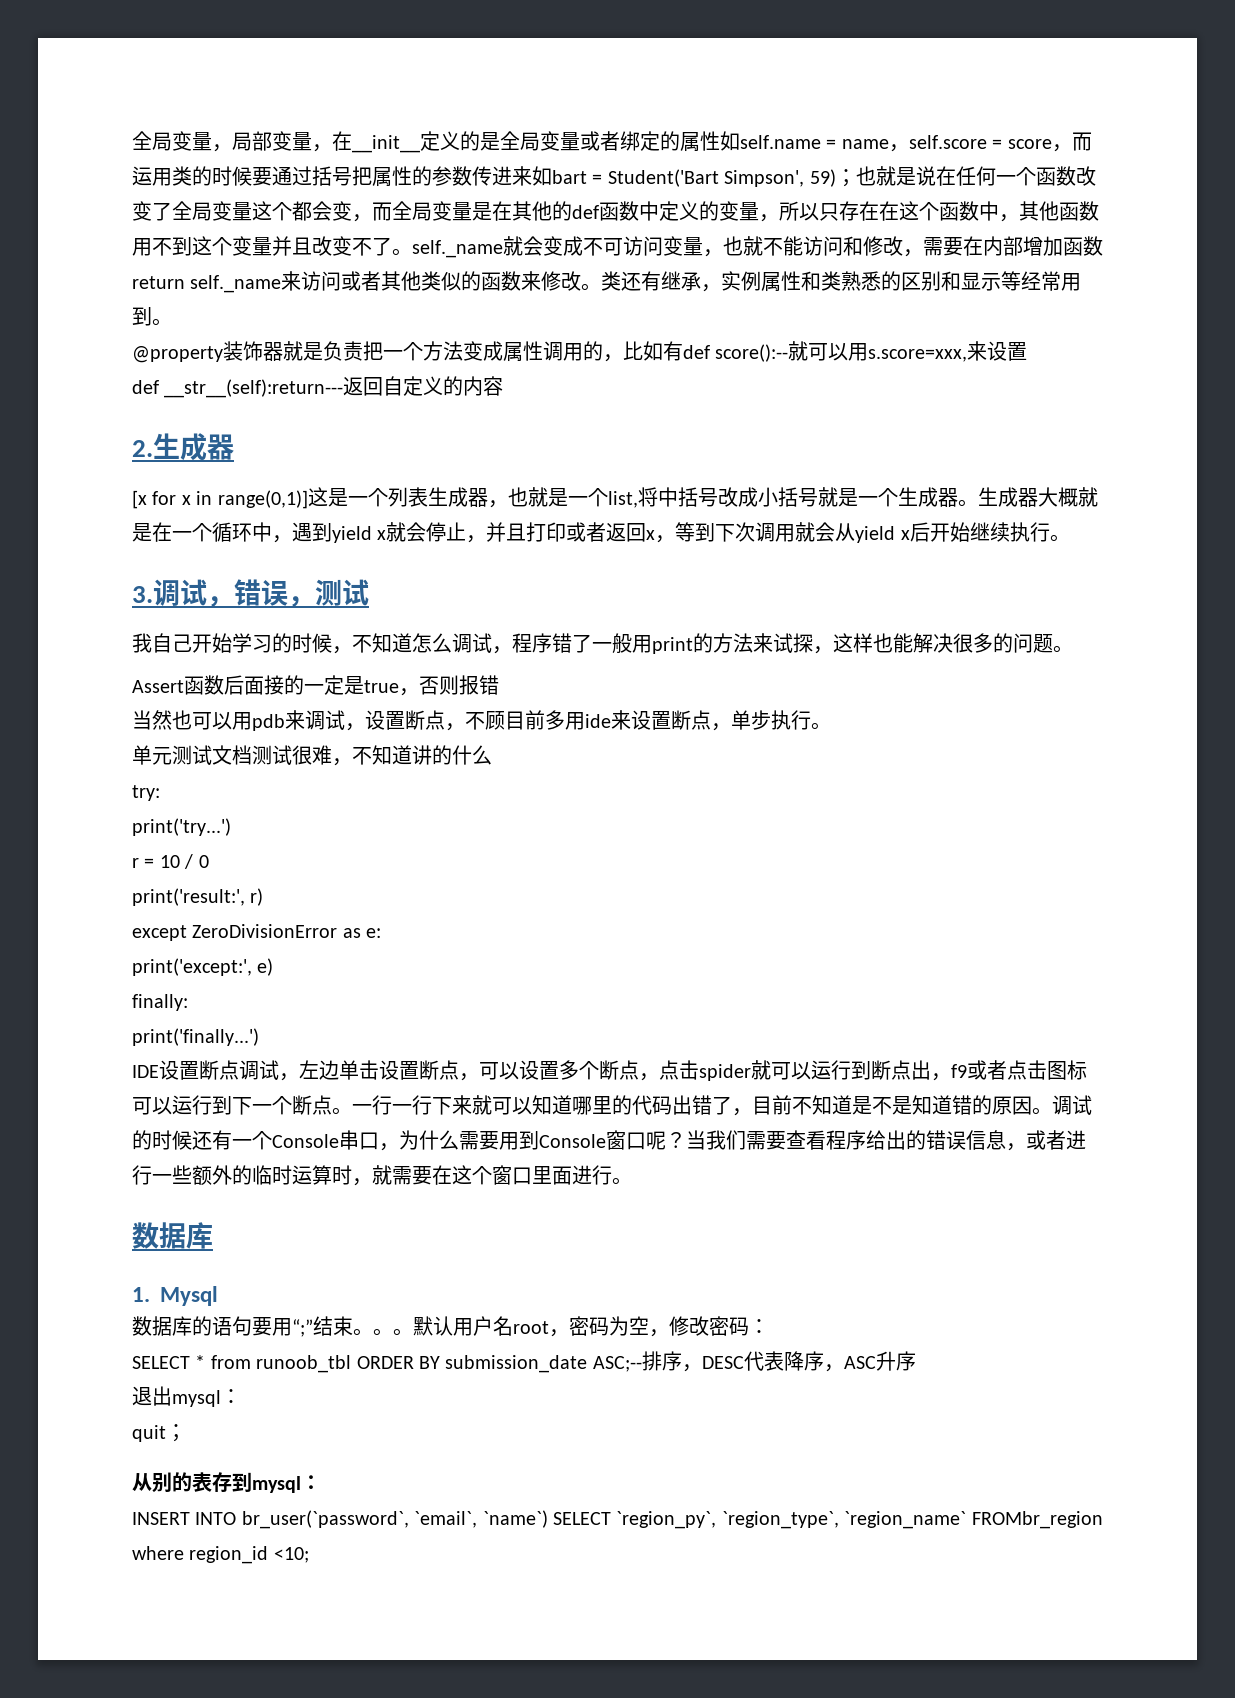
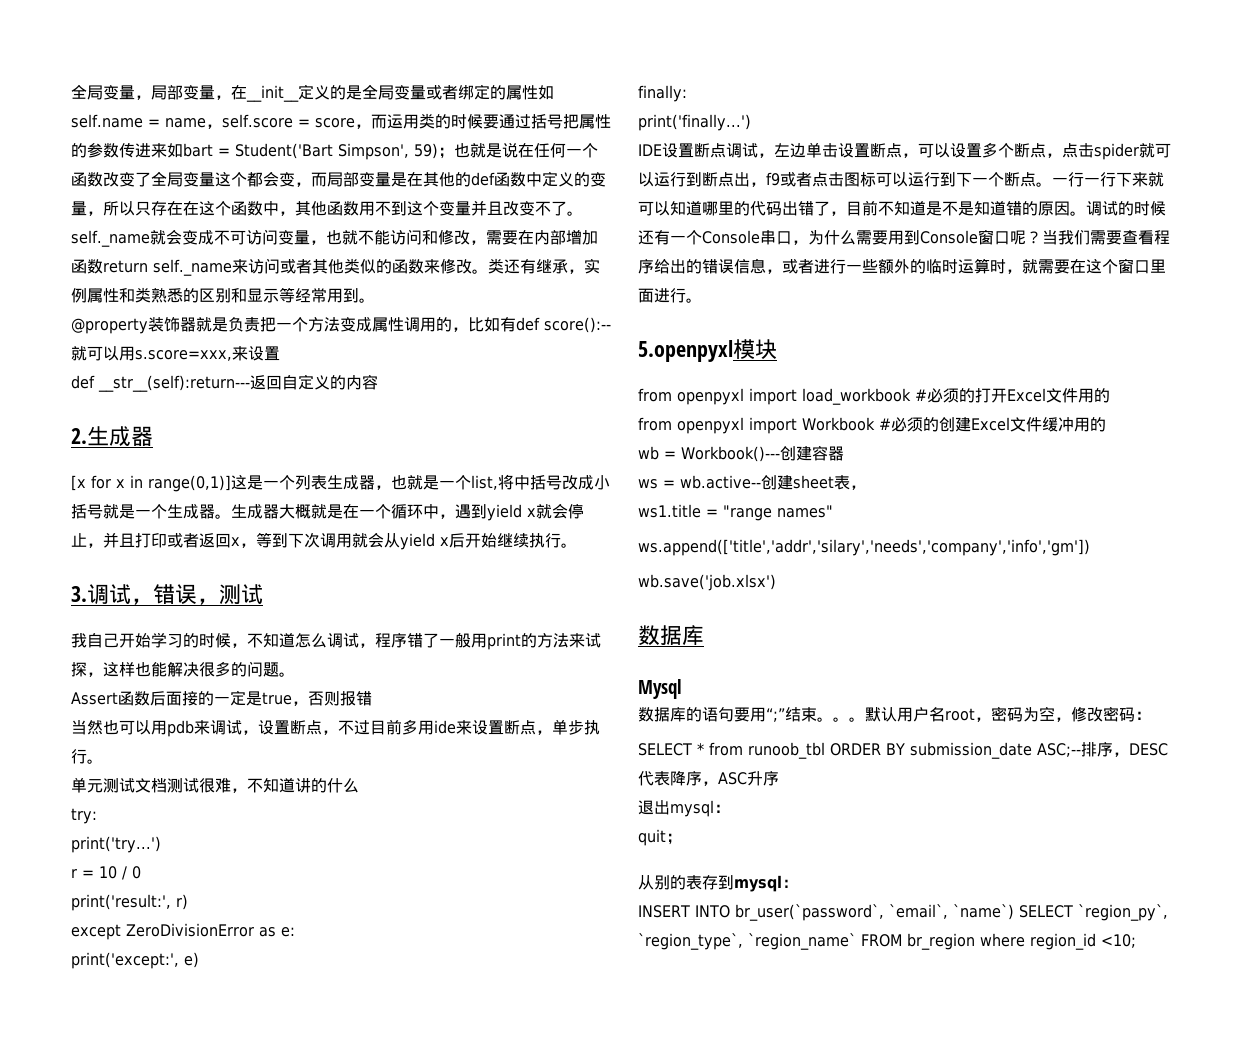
- 也就是说在任何一个函数改变了全局变量这个都会变，而全局变量是在其他的def函数中定义的变量，所以只存在在这个函数中，其他函数用不到这个变量并且改变不了。self._name就会变成不可访问变量，也就不能访问和修改，需要在内部增加函数return self._name来访问或者其他类似的函数来修改。
+ 也就是说在任何一个函数改变了全局变量这个都会变，而局部变量是在其他的def函数中定义的变量，所以只存在在这个函数中，其他函数用不到这个变量并且改变不了。self._name就会变成不可访问变量，也就不能访问和修改，需要在内部增加函数return self._name来访问或者其他类似的函数来修改。
- 当然也可以用pdb来调试，设置断点，不顾目前多用ide来设置断点，单步执行。
+ 当然也可以用pdb来调试，设置断点，不过目前多用ide来设置断点，单步执行。
+ 5.openpyxl模块
+ from openpyxl import load_workbook #必须的打开Excel文件用的
+ from openpyxl import Workbook #必须的创建Excel文件缓冲用的
+ wb = Workbook()---创建容器
+ ws = wb.active--创建sheet表，
+ ws1.title = "range names"
+ ws.append(['title','addr','silary','needs','company','info','gm'])
+ wb.save('job.xlsx')
- 1. Mysql
+ Mysql
- INSERT INTO br_user(`password`, `email`, `name`) SELECT `region_py`, `region_type`, `region_name` FROMbr_region where region_id <10;
+ INSERT INTO br_user(`password`, `email`, `name`) SELECT `region_py`, `region_type`, `region_name` FROM br_region where region_id <10;

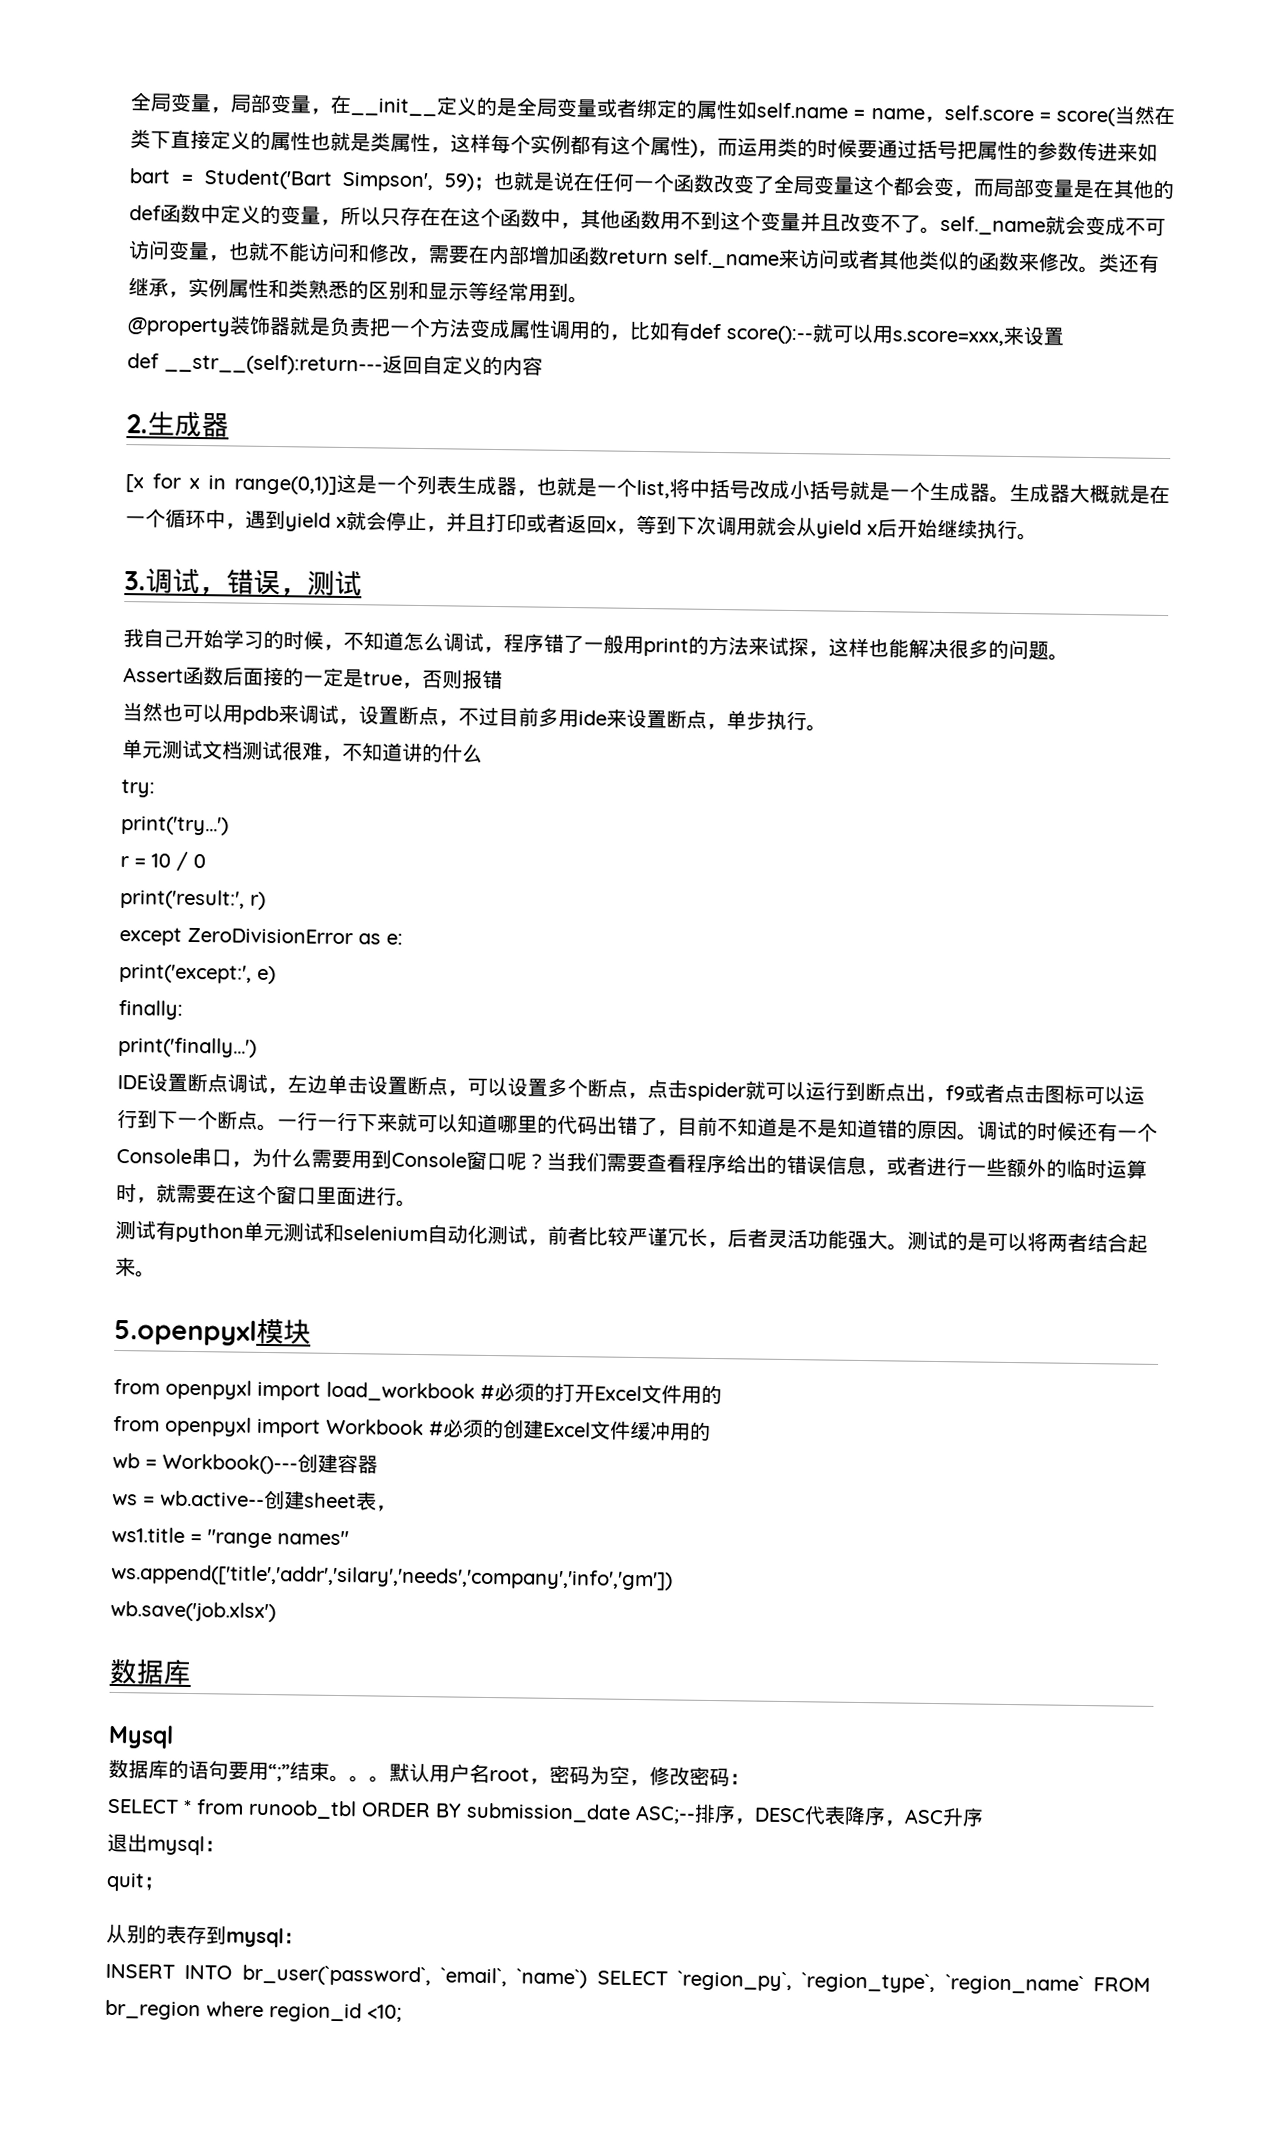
- 全局变量，局部变量，在__init__定义的是全局变量或者绑定的属性如self.name = name，self.score = score，而运用类的时候要通过括号把属性的参数传进来如bart = Student('Bart Simpson', 59)；
+ 全局变量，局部变量，在__init__定义的是全局变量或者绑定的属性如self.name = name，self.score = score(当然在类下直接定义的属性也就是类属性，这样每个实例都有这个属性)，而运用类的时候要通过括号把属性的参数传进来如bart = Student('Bart Simpson', 59)；
+ 测试有python单元测试和selenium自动化测试，前者比较严谨冗长，后者灵活功能强大。测试的是可以将两者结合起来。

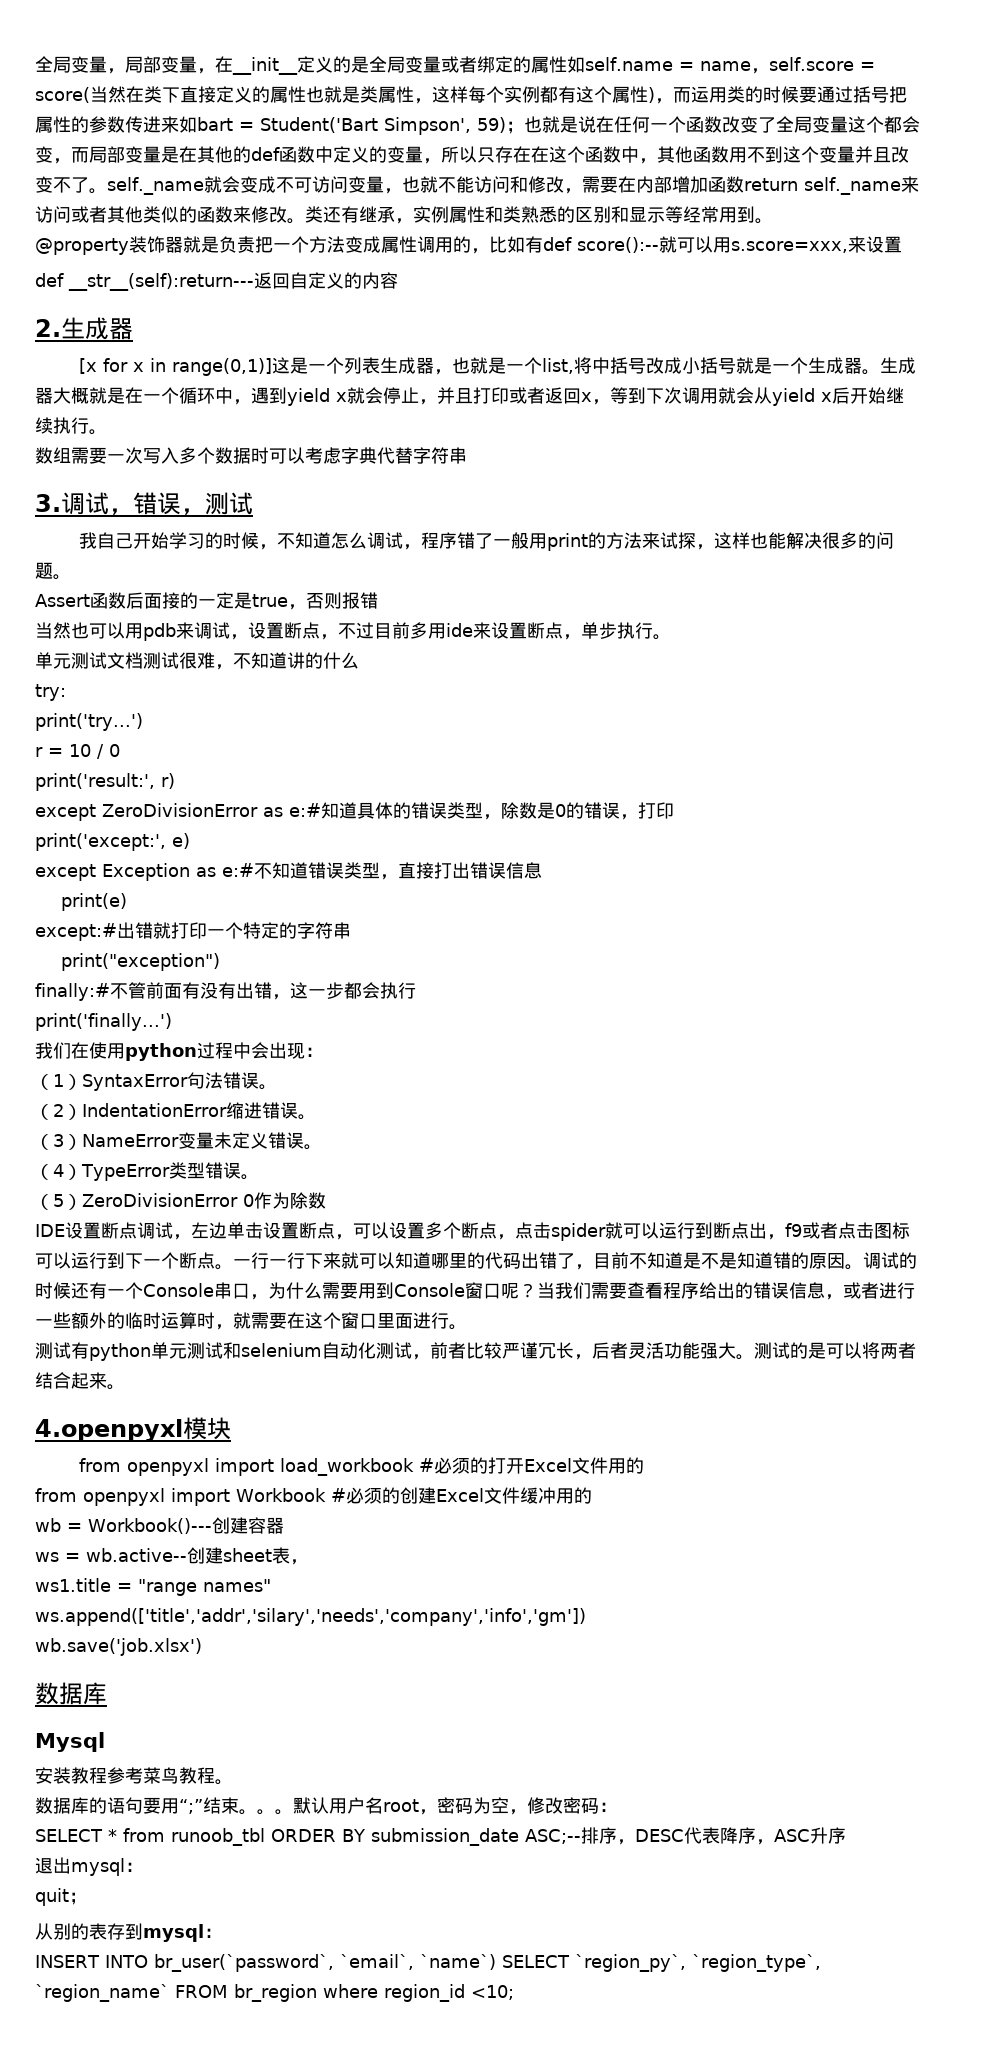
+ 数组需要一次写入多个数据时可以考虑字典代替字符串
- except ZeroDivisionError as e:
+ except ZeroDivisionError as e:#知道具体的错误类型，除数是0的错误，打印
  print('except:', e)
- finally:
+ except Exception as e:#不知道错误类型，直接打出错误信息
+ print(e)
+ except:#出错就打印一个特定的字符串
+ print("exception")
+ finally:#不管前面有没有出错，这一步都会执行
  print('finally...')
+ 我们在使用python过程中会出现：
+ （1）SyntaxError句法错误。
+ （2）IndentationError缩进错误。
+ （3）NameError变量未定义错误。
+ （4）TypeError类型错误。
+ （5）ZeroDivisionError 0作为除数
- 5.openpyxl模块
+ 4.openpyxl模块
+ 安装教程参考菜鸟教程。

